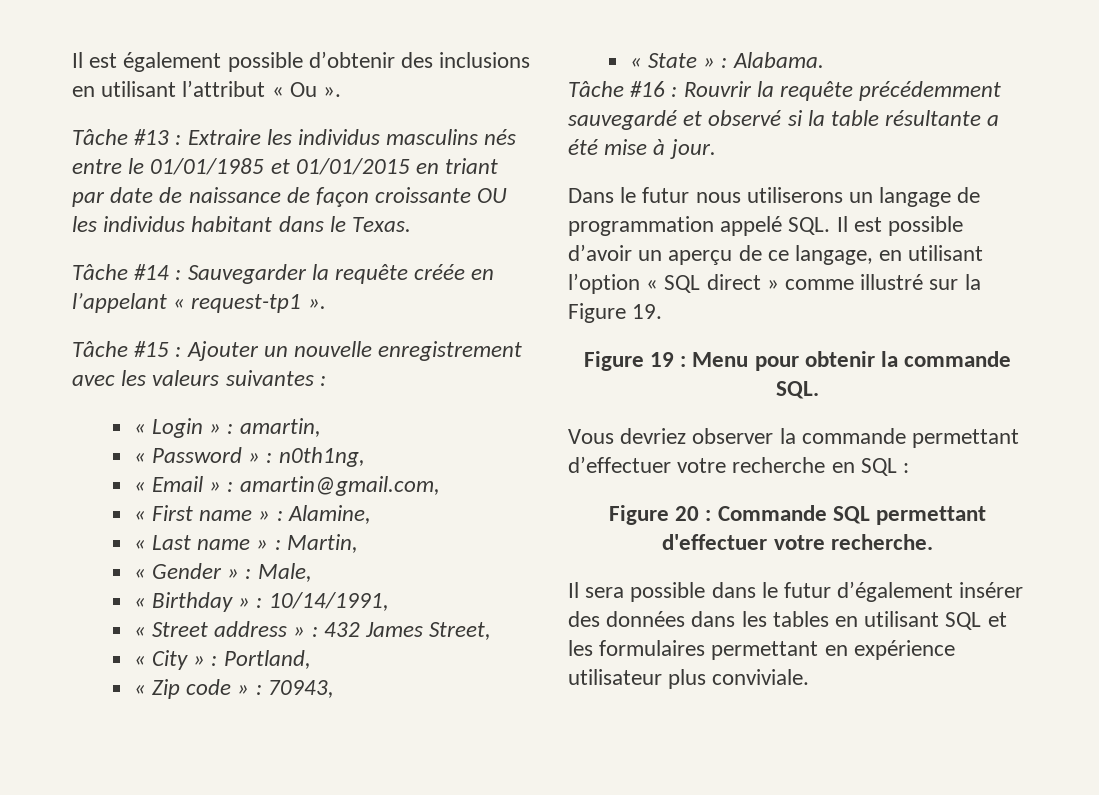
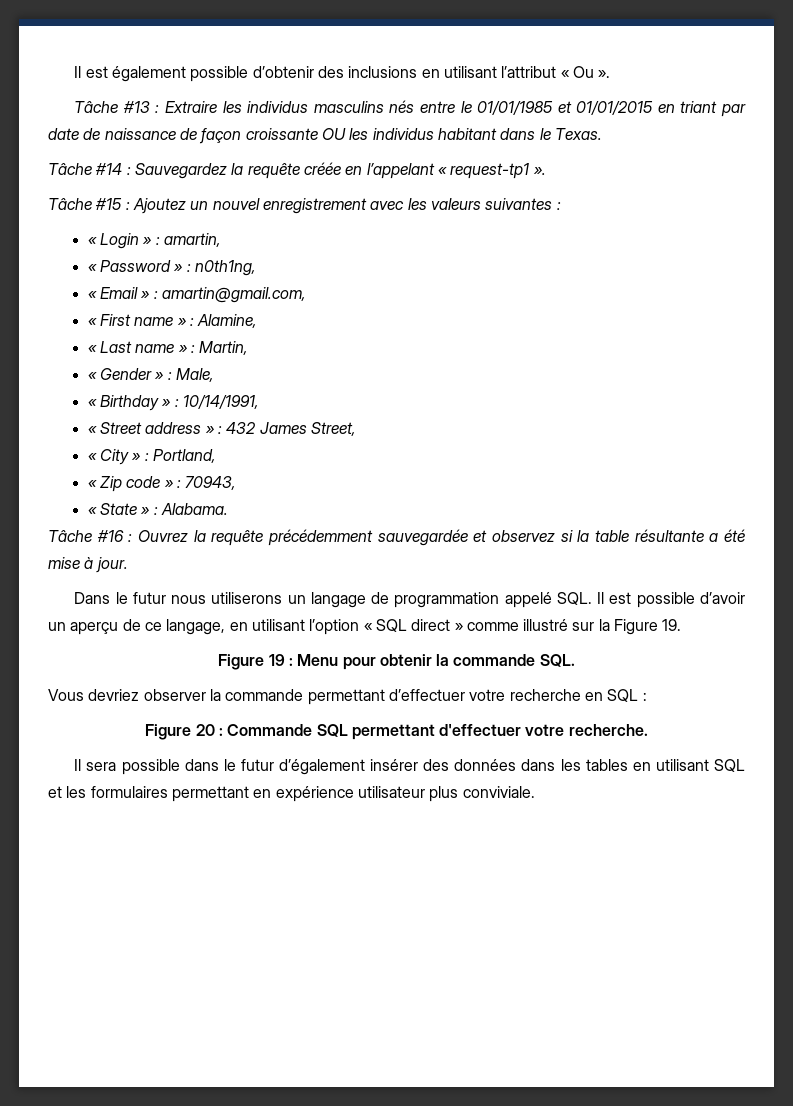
- Tâche #14 : Sauvegarder la requête créée en l’appelant « request-tp1 ».
+ Tâche #14 : Sauvegardez la requête créée en l’appelant « request-tp1 ».
- Tâche #15 : Ajouter un nouvelle enregistrement avec les valeurs suivantes :
+ Tâche #15 : Ajoutez un nouvel enregistrement avec les valeurs suivantes :
- Tâche #16 : Rouvrir la requête précédemment sauvegardé et observé si la table résultante a été mise à jour.
+ Tâche #16 : Ouvrez la requête précédemment sauvegardée et observez si la table résultante a été mise à jour.

